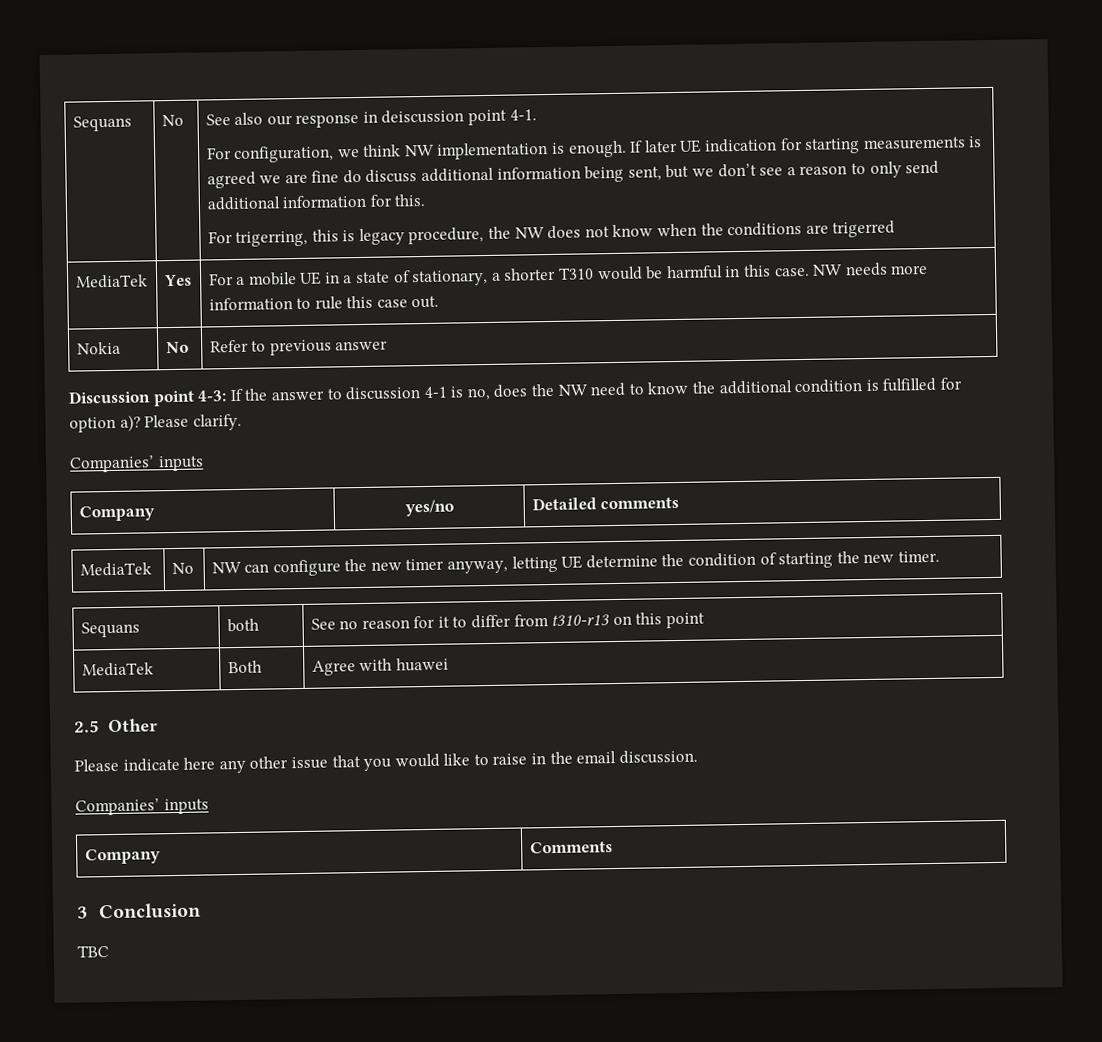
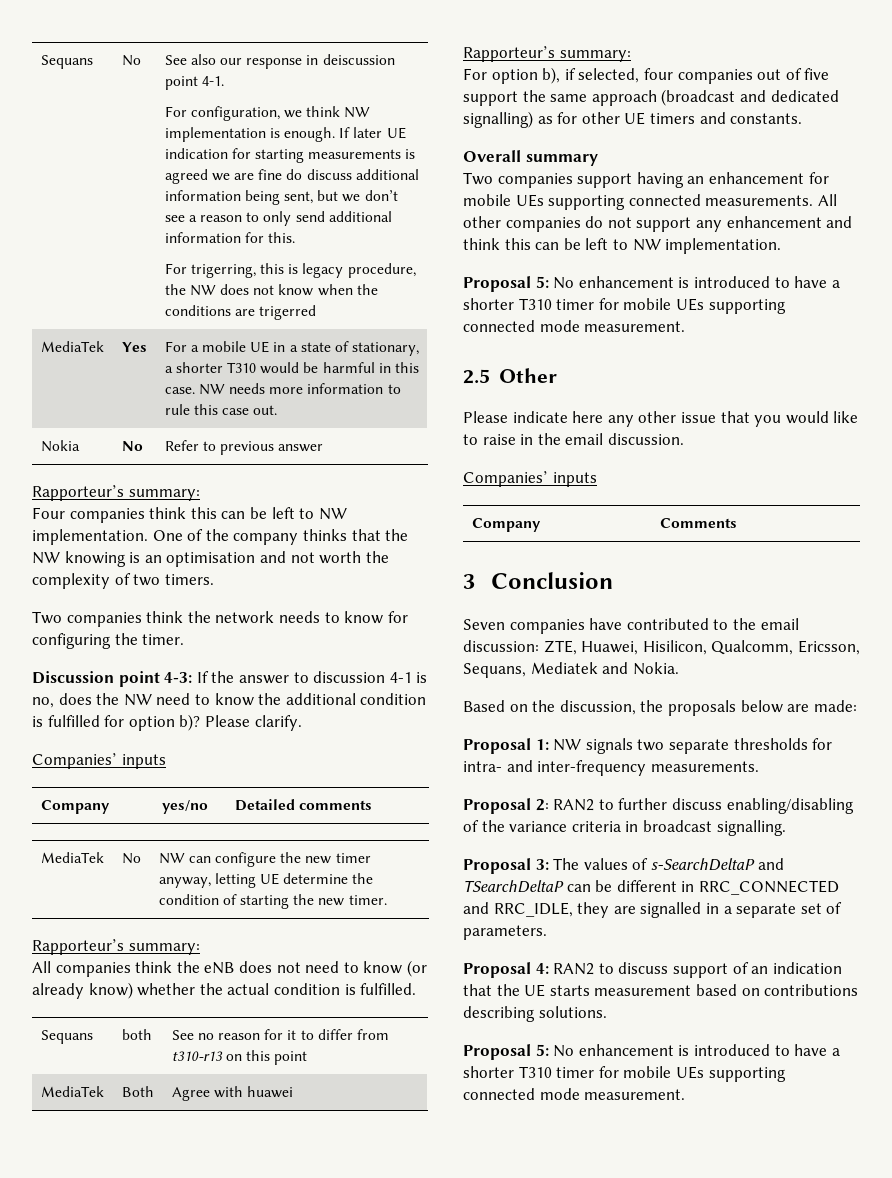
  Nokia | No | Refer to previous answer
+ Rapporteur’s summary:
+ Four companies think this can be left to NW implementation. One of the company thinks that the NW knowing is an optimisation and not worth the complexity of two timers.
+ Two companies think the network needs to know for configuring the timer.
- Discussion point 4-3: If the answer to discussion 4-1 is no, does the NW need to know the additional condition is fulfilled for option a)?
+ Discussion point 4-3: If the answer to discussion 4-1 is no, does the NW need to know the additional condition is fulfilled for option b)?
  MediaTek | No | NW can configure the new timer anyway, letting UE determine the condition of starting the new timer.
+ Rapporteur’s summary:
+ All companies think the eNB does not need to know (or already know) whether the actual condition is fulfilled.
  MediaTek | Both | Agree with huawei
+ Rapporteur’s summary:
+ For option b), if selected, four companies out of five support the same approach (broadcast and dedicated signalling) as for other UE timers and constants.
+ Overall summary
+ Two companies support having an enhancement for mobile UEs supporting connected measurements. All other companies do not support any enhancement and think this can be left to NW implementation.
+ Proposal 5: No enhancement is introduced to have a shorter T310 timer for mobile UEs supporting connected mode measurement.
- TBC
+ Seven companies have contributed to the email discussion: ZTE, Huawei, Hisilicon, Qualcomm, Ericsson, Sequans, Mediatek and Nokia.
+ Based on the discussion, the proposals below are made:
+ Proposal 1: NW signals two separate thresholds for intra- and inter-frequency measurements.
+ Proposal 2: RAN2 to further discuss enabling/disabling of the variance criteria in broadcast signalling.
+ Proposal 3: The values of s-SearchDeltaP and TSearchDeltaP can be different in RRC_CONNECTED and RRC_IDLE, they are signalled in a separate set of parameters.
+ Proposal 4: RAN2 to discuss support of an indication that the UE starts measurement based on contributions describing solutions.
+ Proposal 5: No enhancement is introduced to have a shorter T310 timer for mobile UEs supporting connected mode measurement.

